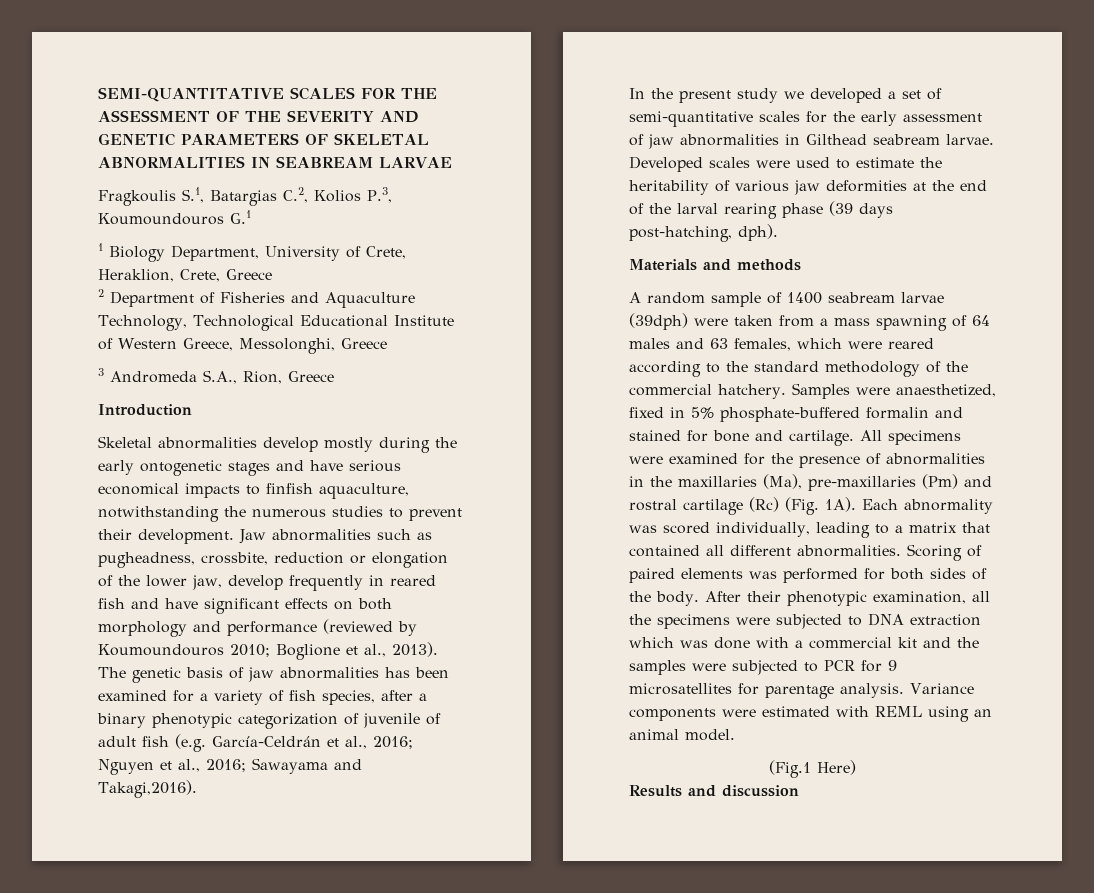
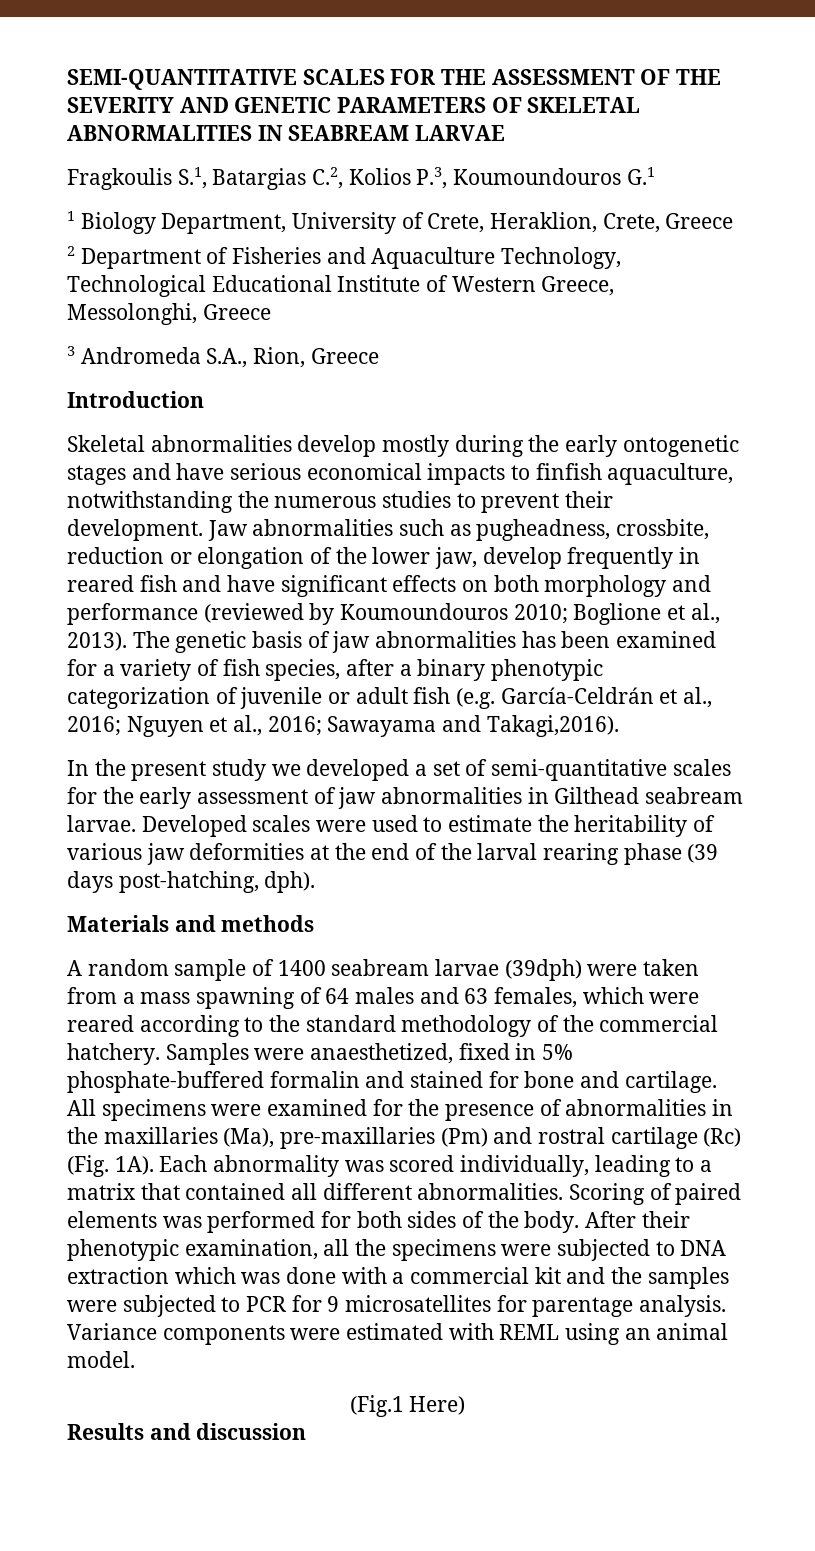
- The genetic basis of jaw abnormalities has been examined for a variety of fish species, after a binary phenotypic categorization of juvenile of adult fish (e.g. García-Celdrán et al., 2016; Nguyen et al., 2016; Sawayama and Takagi,2016).
+ The genetic basis of jaw abnormalities has been examined for a variety of fish species, after a binary phenotypic categorization of juvenile or adult fish (e.g. García-Celdrán et al., 2016; Nguyen et al., 2016; Sawayama and Takagi,2016).

